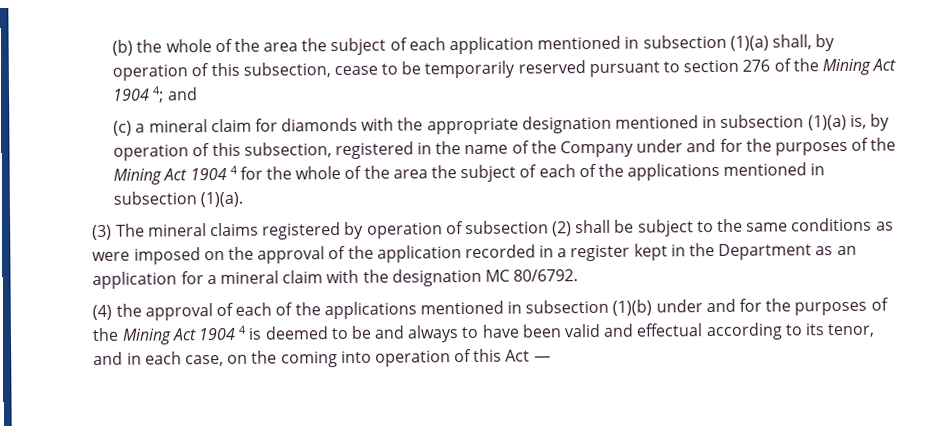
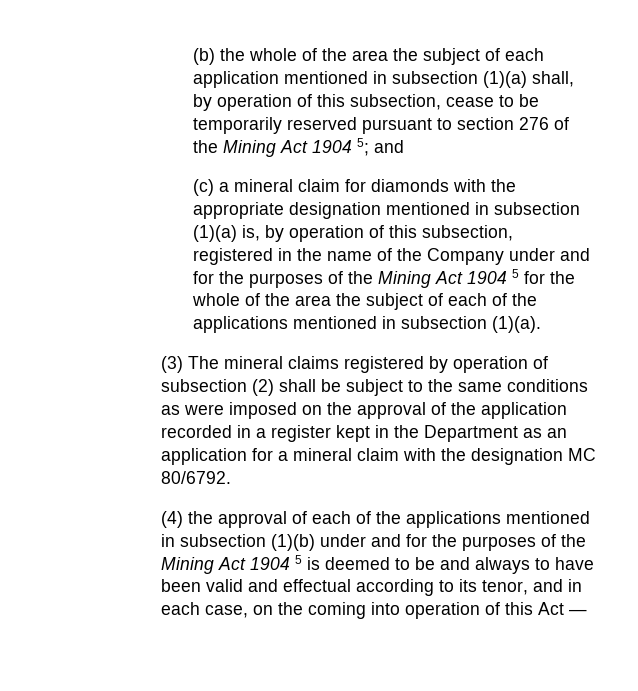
- (b) the whole of the area the subject of each application mentioned in subsection (1)(a) shall, by operation of this subsection, cease to be temporarily reserved pursuant to section 276 of the Mining Act 1904 4; and
+ (b) the whole of the area the subject of each application mentioned in subsection (1)(a) shall, by operation of this subsection, cease to be temporarily reserved pursuant to section 276 of the Mining Act 1904 5; and
- (c) a mineral claim for diamonds with the appropriate designation mentioned in subsection (1)(a) is, by operation of this subsection, registered in the name of the Company under and for the purposes of the Mining Act 1904 4 for the whole of the area the subject of each of the applications mentioned in subsection (1)(a).
+ (c) a mineral claim for diamonds with the appropriate designation mentioned in subsection (1)(a) is, by operation of this subsection, registered in the name of the Company under and for the purposes of the Mining Act 1904 5 for the whole of the area the subject of each of the applications mentioned in subsection (1)(a).
- (4) the approval of each of the applications mentioned in subsection (1)(b) under and for the purposes of the Mining Act 1904 4 is deemed to be and always to have been valid and effectual according to its tenor, and in each case, on the coming into operation of this Act —
+ (4) the approval of each of the applications mentioned in subsection (1)(b) under and for the purposes of the Mining Act 1904 5 is deemed to be and always to have been valid and effectual according to its tenor, and in each case, on the coming into operation of this Act —

